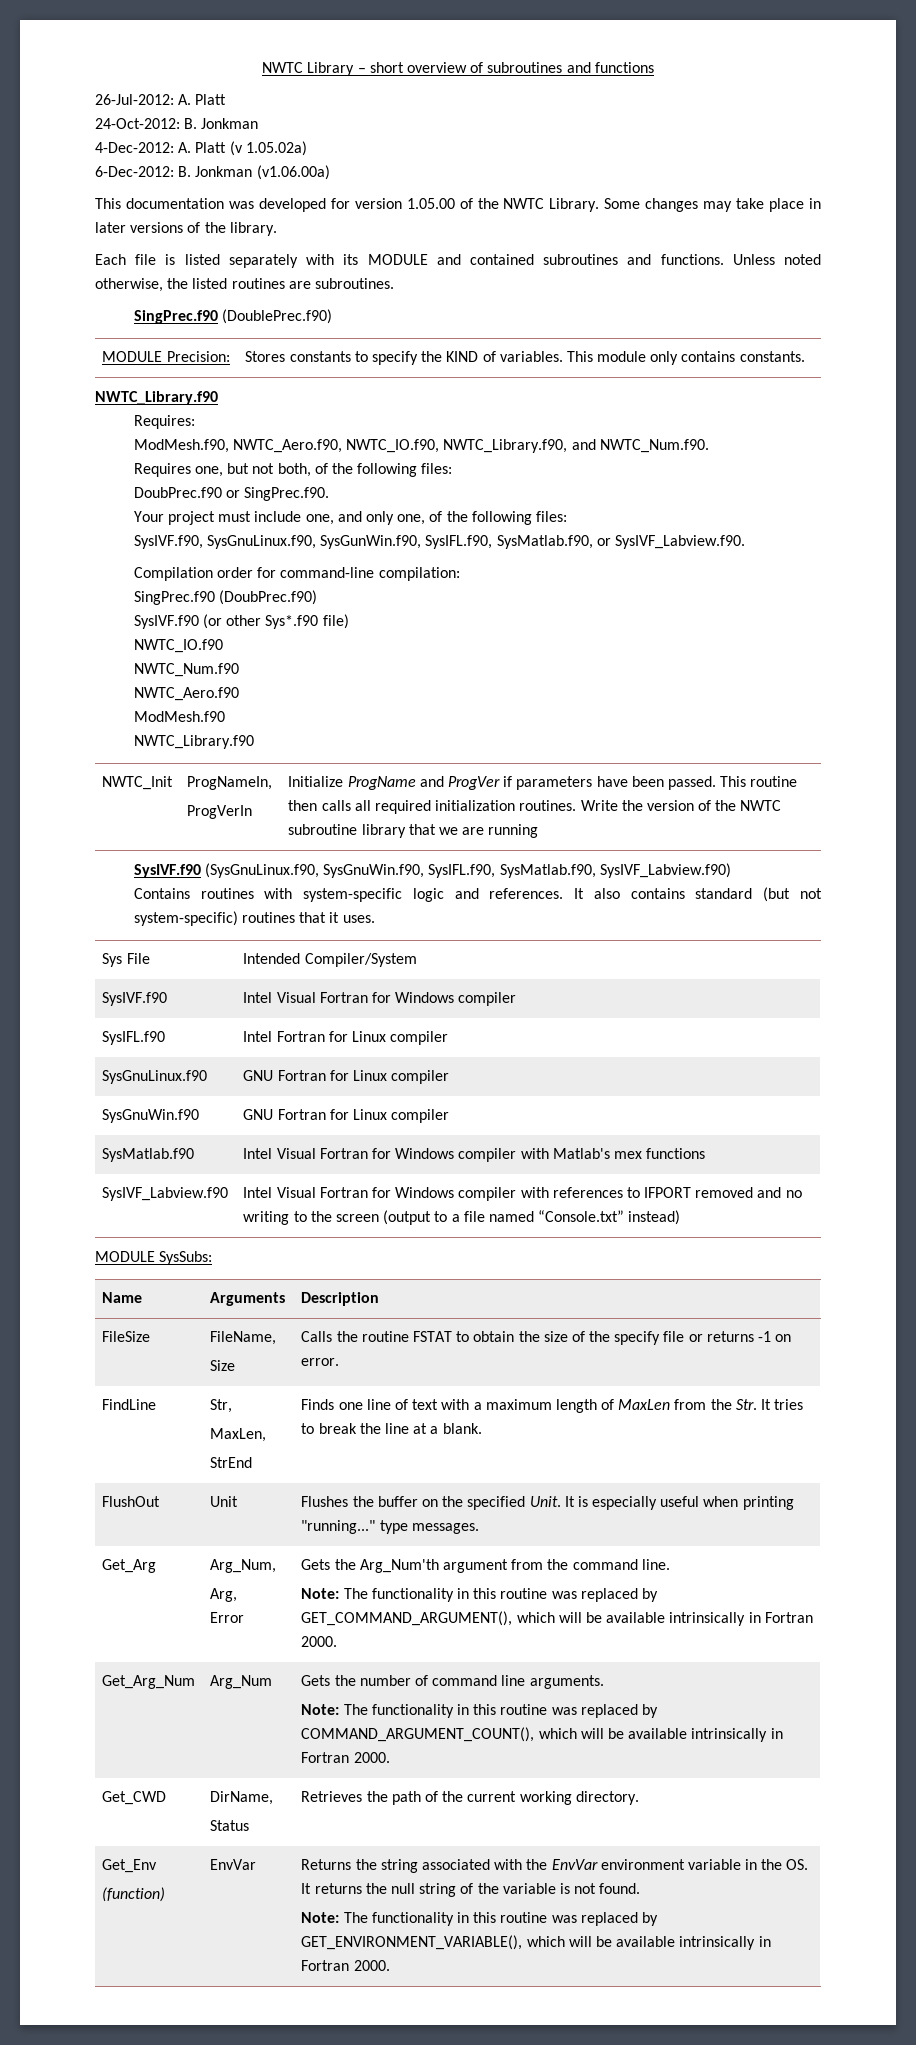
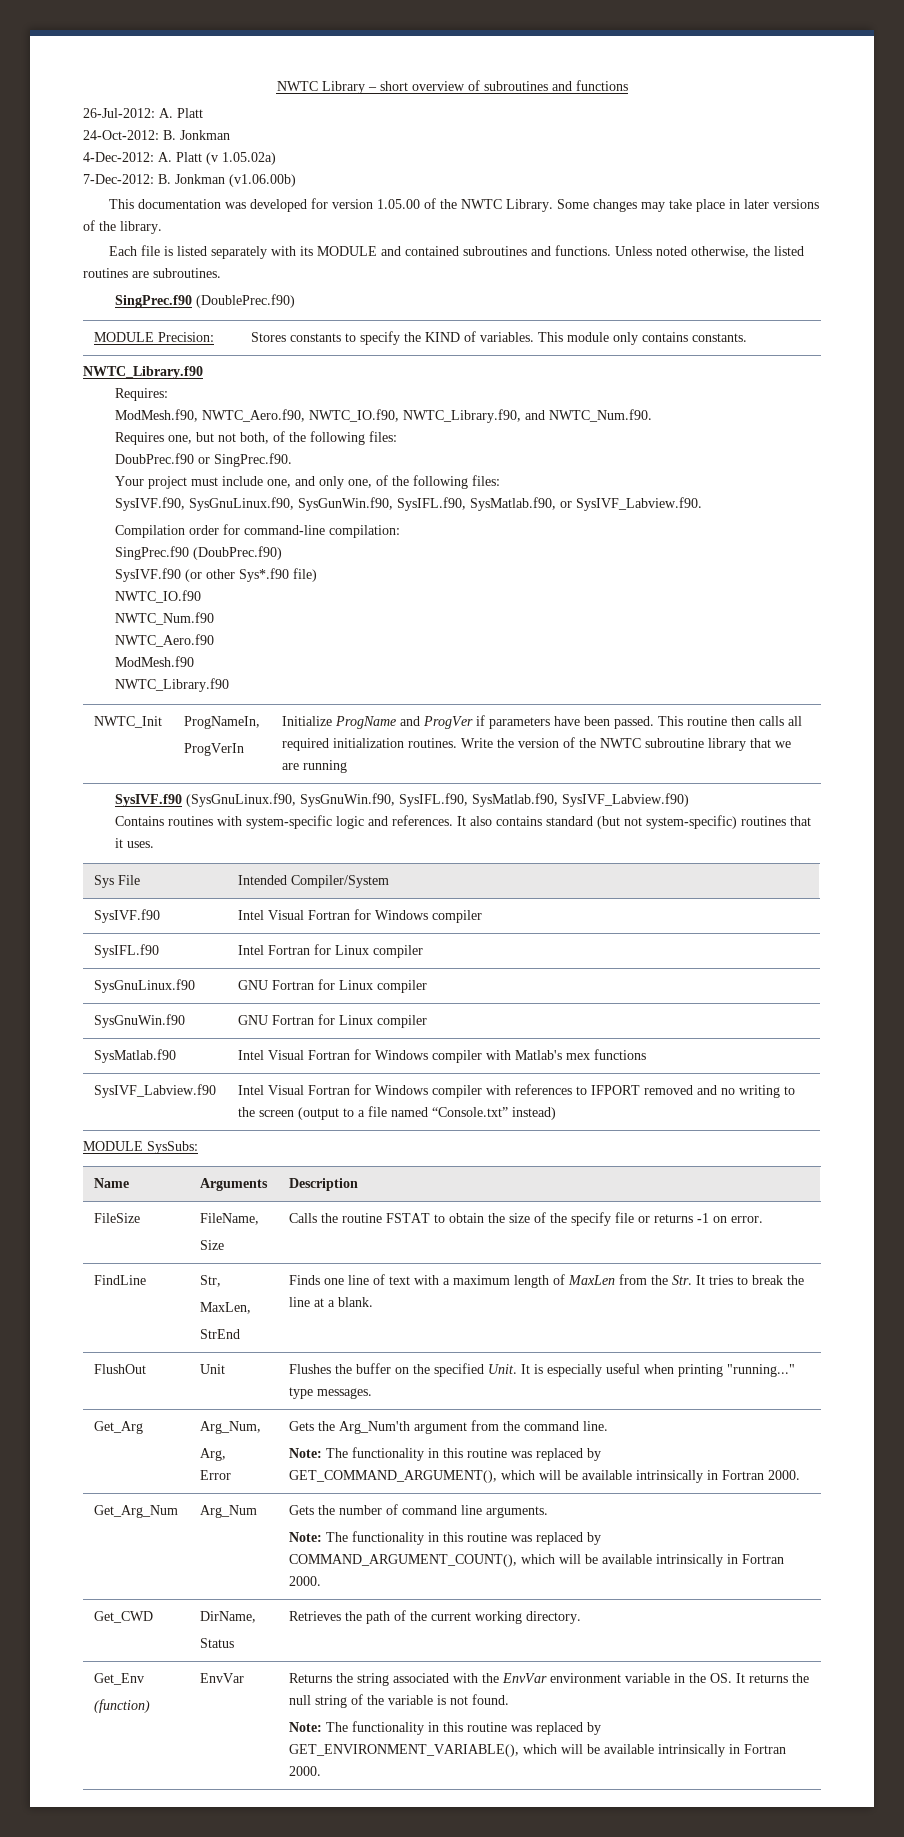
- 6-Dec-2012: B. Jonkman (v1.06.00a)
+ 7-Dec-2012: B. Jonkman (v1.06.00b)

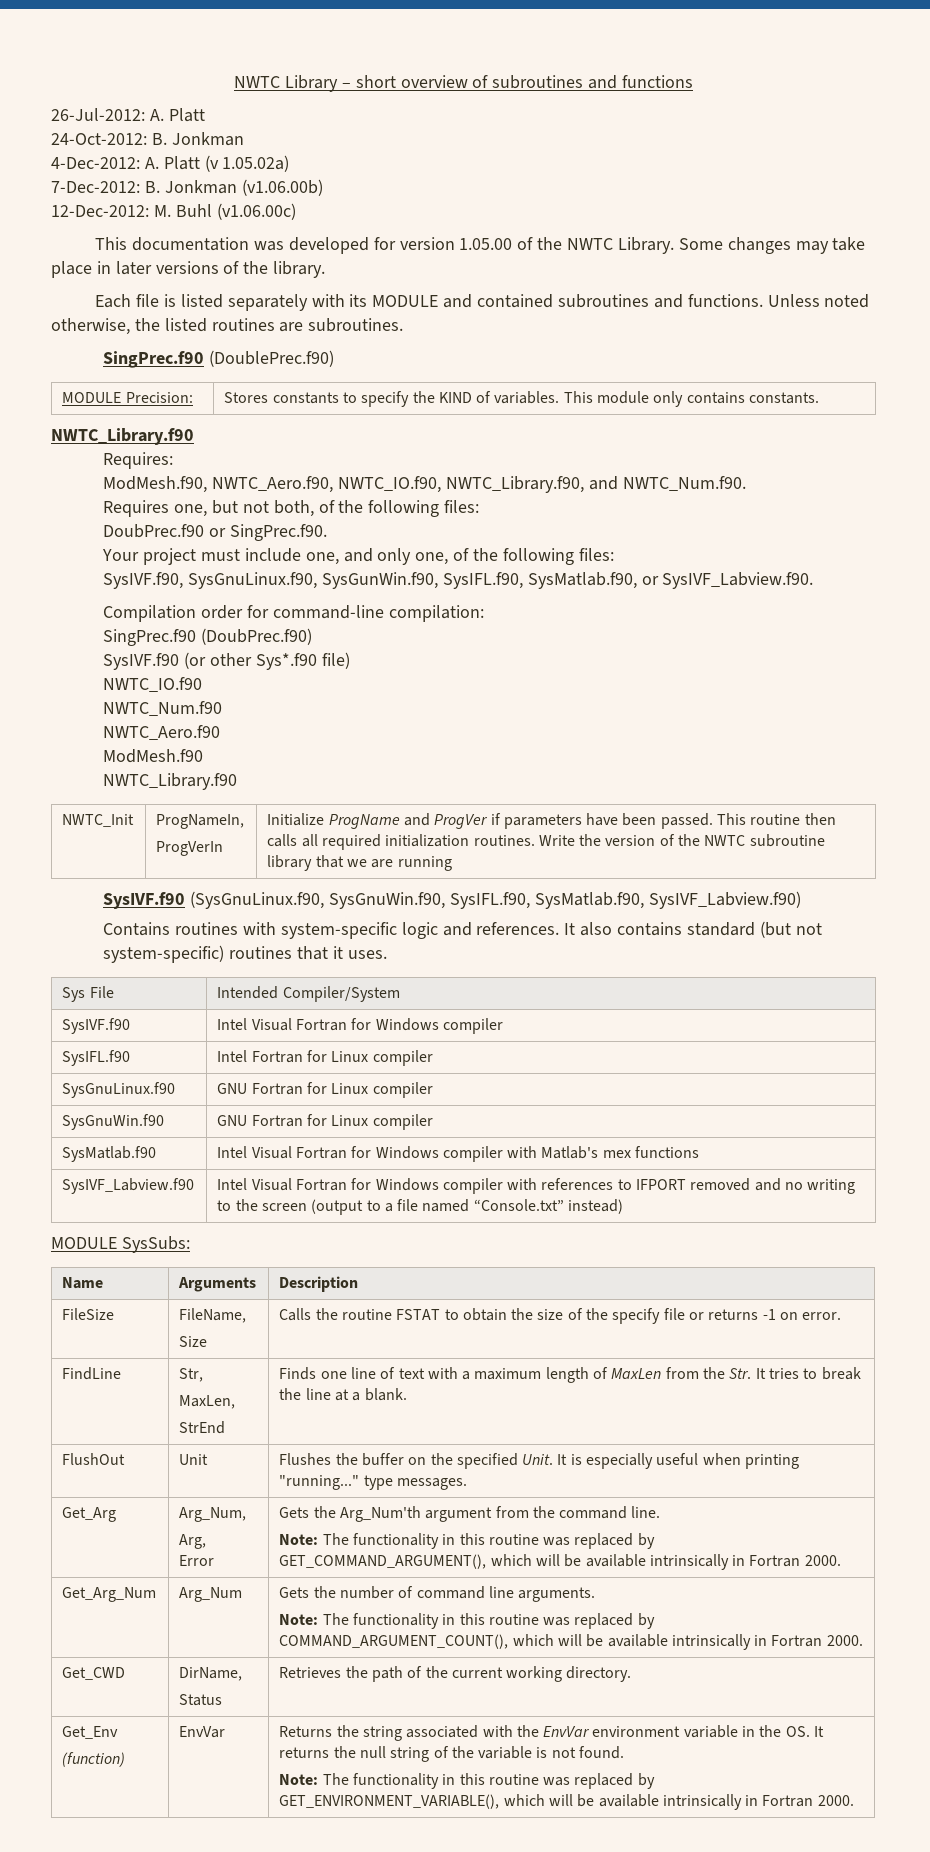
+ 12-Dec-2012: M. Buhl (v1.06.00c)

